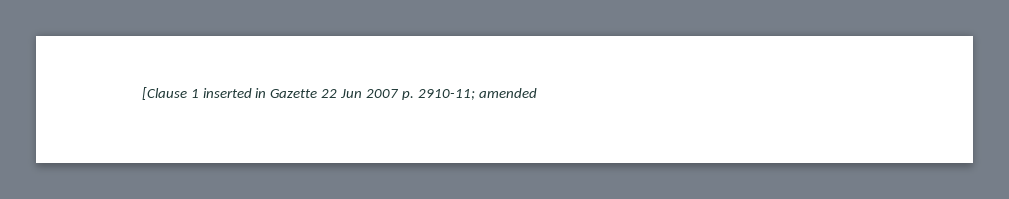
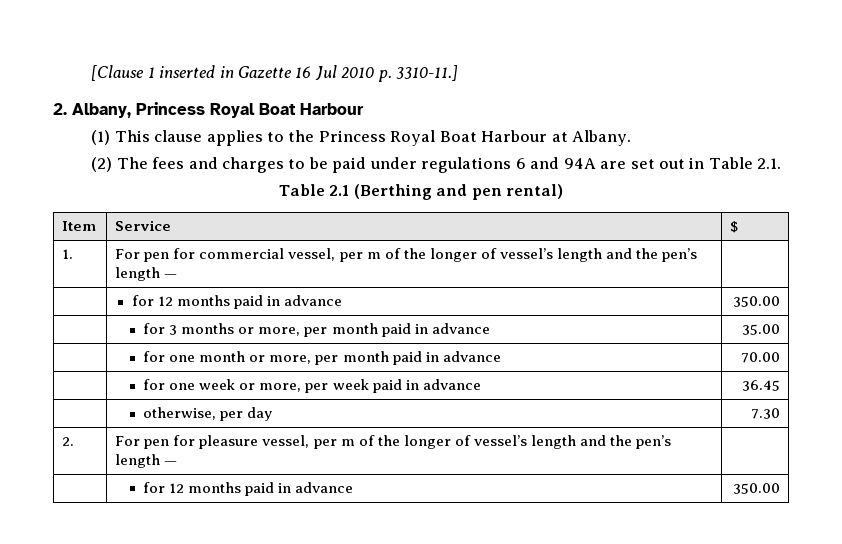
- [Clause 1 inserted in Gazette 22 Jun 2007 p. 2910-11; amended
+ [Clause 1 inserted in Gazette 16 Jul 2010 p. 3310-11.]
+ 2. Albany, Princess Royal Boat Harbour
+ (1) This clause applies to the Princess Royal Boat Harbour at Albany.
+ (2) The fees and charges to be paid under regulations 6 and 94A are set out in Table 2.1.
+ Table 2.1 (Berthing and pen rental)
+ Item | Service | $
+ 1. | For pen for commercial vessel, per m of the longer of vessel’s length and the pen’s length — |
+ | for 12 months paid in advance | 350.00
+ | for 3 months or more, per month paid in advance | 35.00
+ | for one month or more, per month paid in advance | 70.00
+ | for one week or more, per week paid in advance | 36.45
+ | otherwise, per day | 7.30
+ 2. | For pen for pleasure vessel, per m of the longer of vessel’s length and the pen’s length — |
+ | for 12 months paid in advance | 350.00

